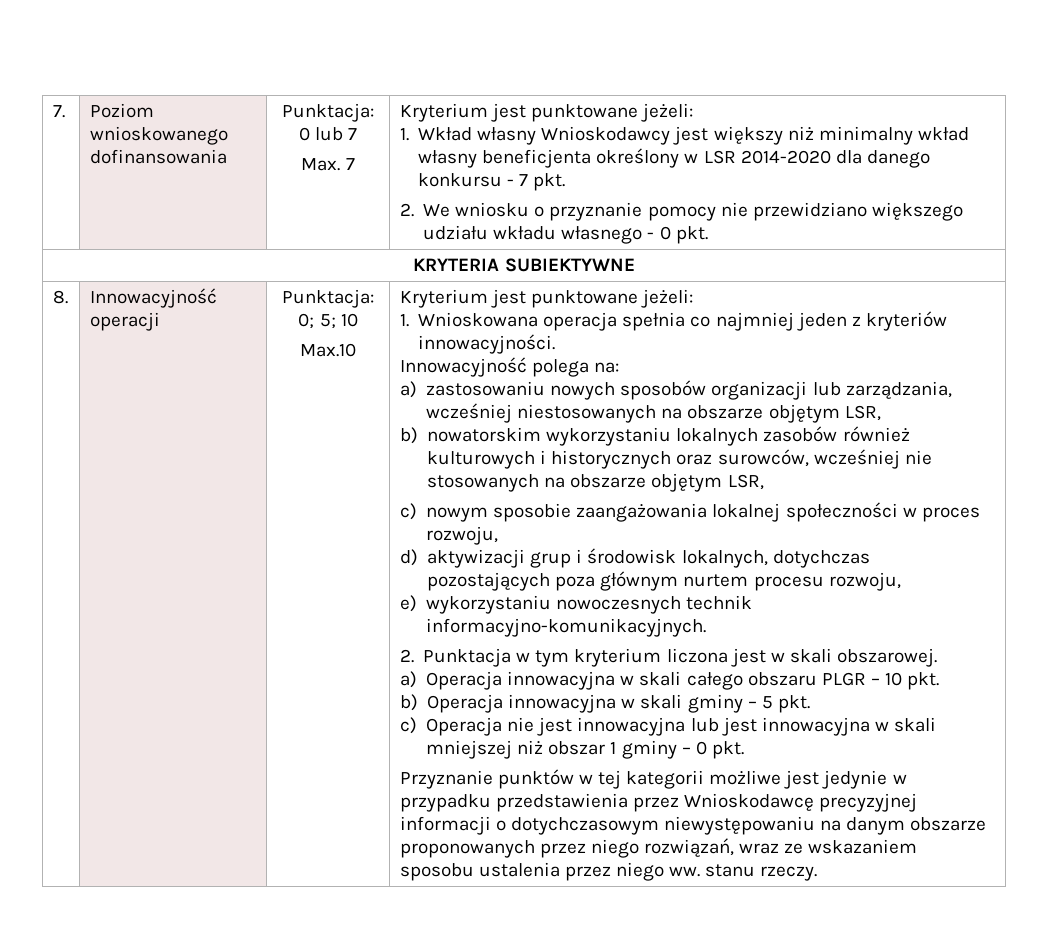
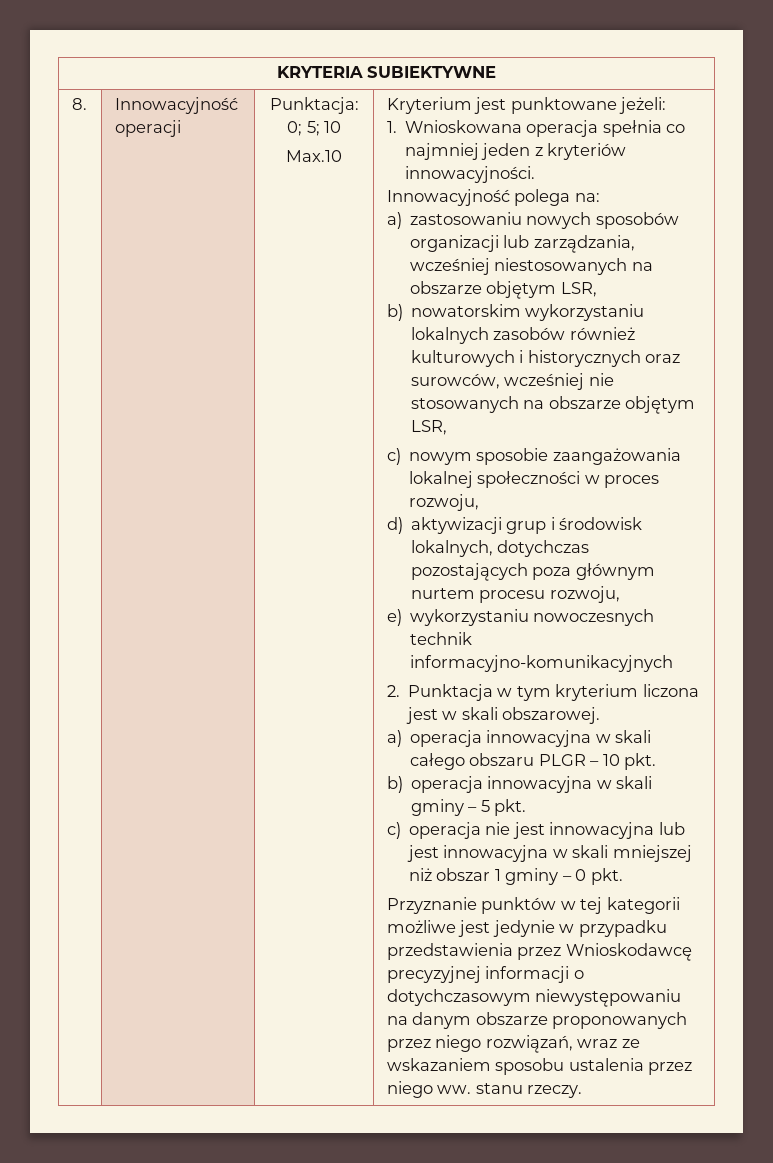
- 7. | Poziom wnioskowanego dofinansowania | Punktacja: 0 lub 7
- Max. 7 | Kryterium jest punktowane jeżeli:
- 1. Wkład własny Wnioskodawcy jest większy niż minimalny wkład własny beneficjenta określony w LSR 2014-2020 dla danego konkursu - 7 pkt.
- 2. We wniosku o przyznanie pomocy nie przewidziano większego udziału wkładu własnego - 0 pkt.
- e) wykorzystaniu nowoczesnych technik informacyjno-komunikacyjnych.
+ e) wykorzystaniu nowoczesnych technik informacyjno-komunikacyjnych
- a) Operacja innowacyjna w skali całego obszaru PLGR – 10 pkt.
+ a) operacja innowacyjna w skali całego obszaru PLGR – 10 pkt.
- b) Operacja innowacyjna w skali gminy – 5 pkt.
+ b) operacja innowacyjna w skali gminy – 5 pkt.
- c) Operacja nie jest innowacyjna lub jest innowacyjna w skali mniejszej niż obszar 1 gminy – 0 pkt.
+ c) operacja nie jest innowacyjna lub jest innowacyjna w skali mniejszej niż obszar 1 gminy – 0 pkt.

